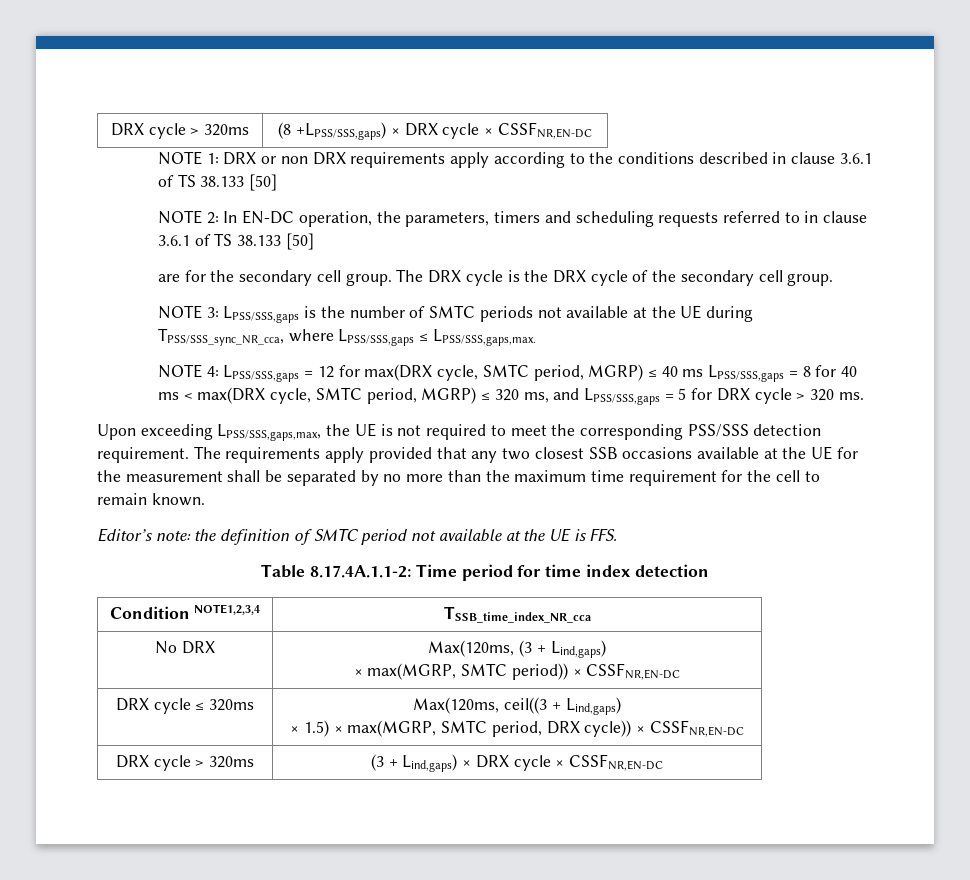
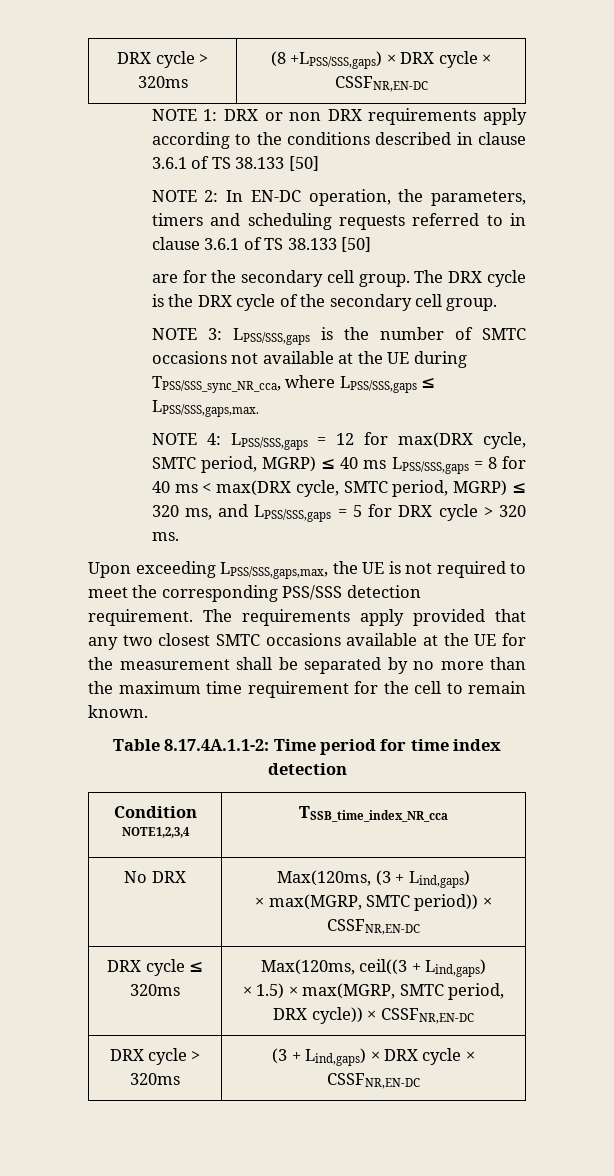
- NOTE 3: LPSS/SSS,gaps is the number of SMTC periods not available at the UE during TPSS/SSS_sync_NR_cca, where LPSS/SSS,gaps ≤ LPSS/SSS,gaps,max.
+ NOTE 3: LPSS/SSS,gaps is the number of SMTC occasions not available at the UE during TPSS/SSS_sync_NR_cca, where LPSS/SSS,gaps ≤ LPSS/SSS,gaps,max.
- The requirements apply provided that any two closest SSB occasions available at the UE for the measurement shall be separated by no more than the maximum time requirement for the cell to remain known.
+ The requirements apply provided that any two closest SMTC occasions available at the UE for the measurement shall be separated by no more than the maximum time requirement for the cell to remain known.
- Editor’s note: the definition of SMTC period not available at the UE is FFS.

